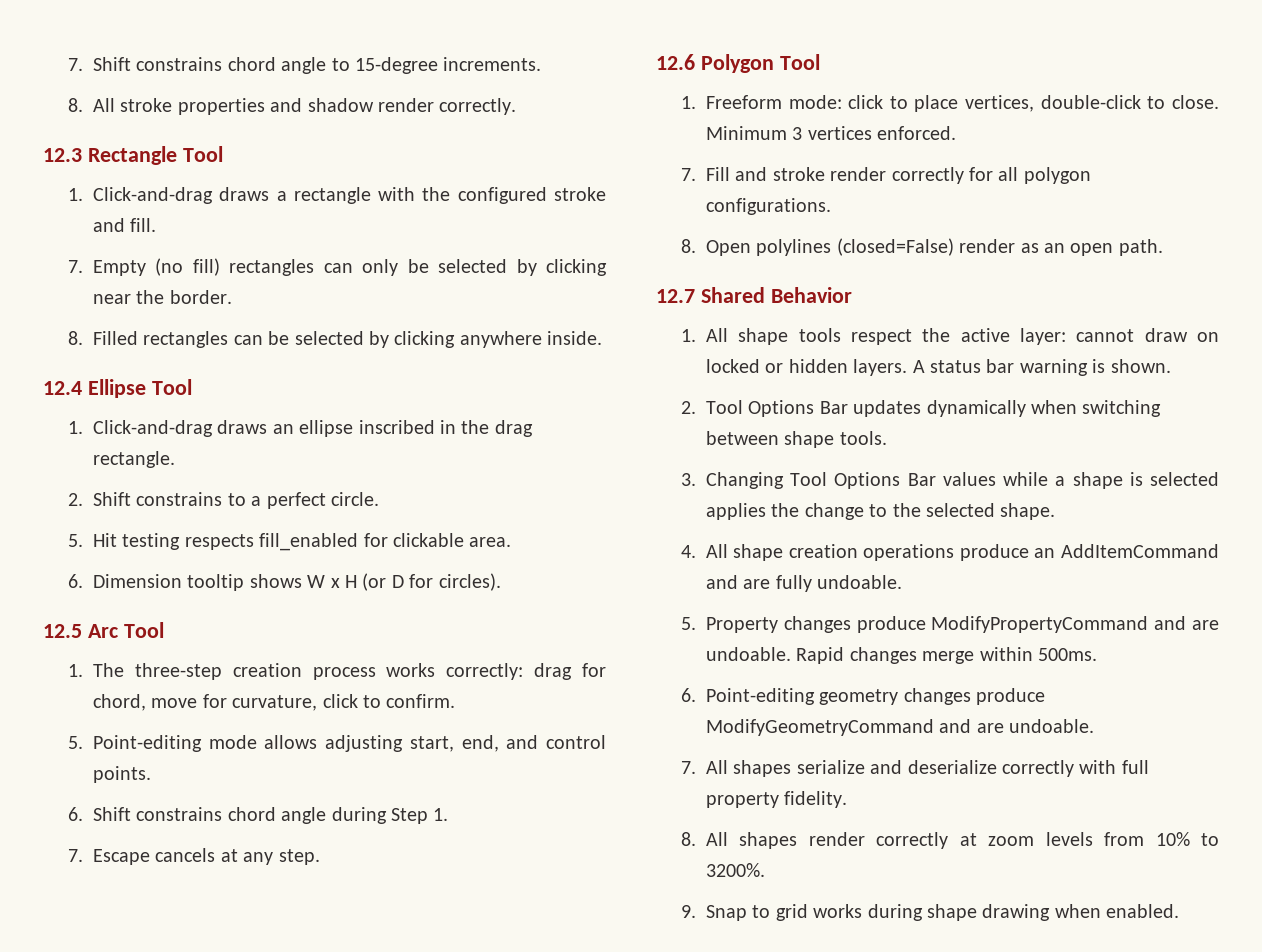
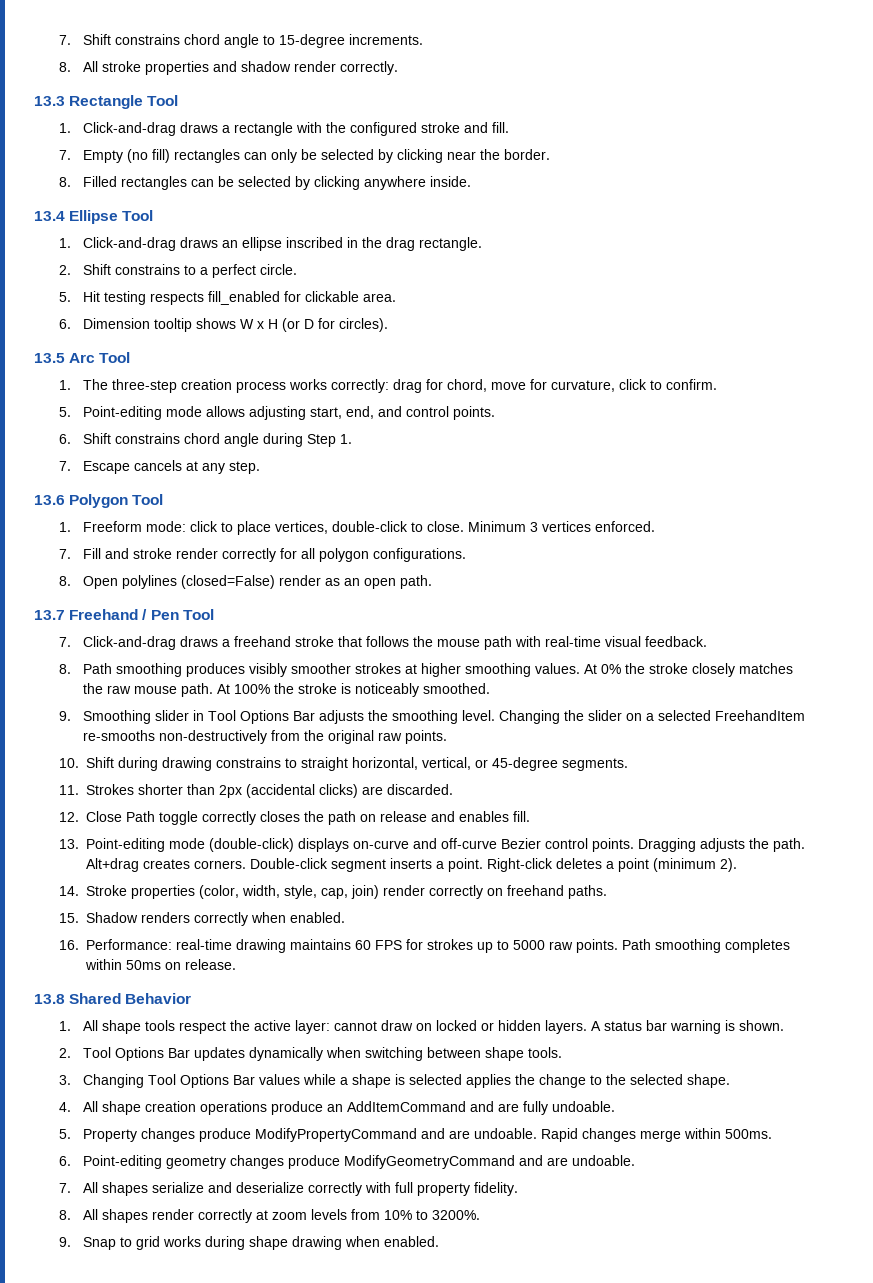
- 12.3 Rectangle Tool
+ 13.3 Rectangle Tool
- 12.4 Ellipse Tool
+ 13.4 Ellipse Tool
- 12.5 Arc Tool
+ 13.5 Arc Tool
- 12.6 Polygon Tool
+ 13.6 Polygon Tool
- 12.7 Shared Behavior
+ 13.7 Freehand / Pen Tool
+ 7. Click-and-drag draws a freehand stroke that follows the mouse path with real-time visual feedback.
+ 8. Path smoothing produces visibly smoother strokes at higher smoothing values. At 0% the stroke closely matches the raw mouse path. At 100% the stroke is noticeably smoothed.
+ 9. Smoothing slider in Tool Options Bar adjusts the smoothing level. Changing the slider on a selected FreehandItem re-smooths non-destructively from the original raw points.
+ 10. Shift during drawing constrains to straight horizontal, vertical, or 45-degree segments.
+ 11. Strokes shorter than 2px (accidental clicks) are discarded.
+ 12. Close Path toggle correctly closes the path on release and enables fill.
+ 13. Point-editing mode (double-click) displays on-curve and off-curve Bezier control points. Dragging adjusts the path. Alt+drag creates corners. Double-click segment inserts a point. Right-click deletes a point (minimum 2).
+ 14. Stroke properties (color, width, style, cap, join) render correctly on freehand paths.
+ 15. Shadow renders correctly when enabled.
+ 16. Performance: real-time drawing maintains 60 FPS for strokes up to 5000 raw points. Path smoothing completes within 50ms on release.
+ 13.8 Shared Behavior

